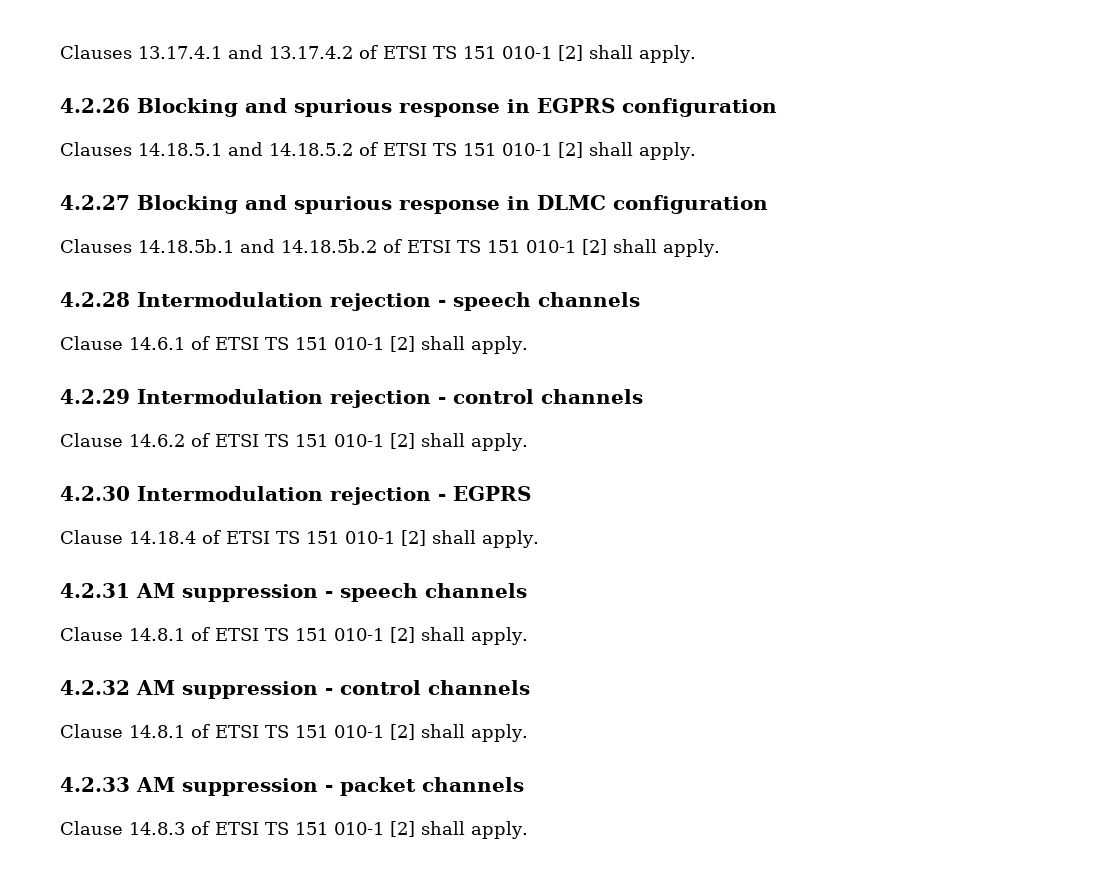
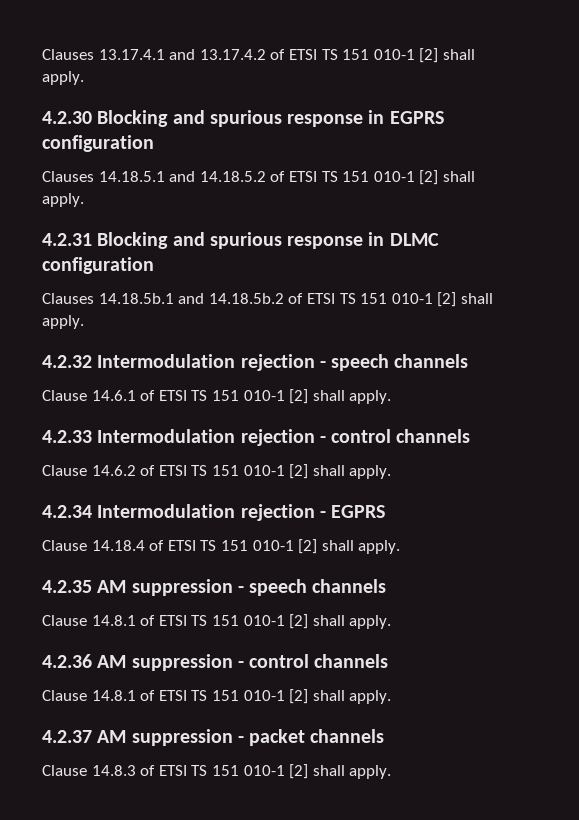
- 4.2.26 Blocking and spurious response in EGPRS configuration
+ 4.2.30 Blocking and spurious response in EGPRS configuration
- 4.2.27 Blocking and spurious response in DLMC configuration
+ 4.2.31 Blocking and spurious response in DLMC configuration
- 4.2.28 Intermodulation rejection - speech channels
+ 4.2.32 Intermodulation rejection - speech channels
- 4.2.29 Intermodulation rejection - control channels
+ 4.2.33 Intermodulation rejection - control channels
- 4.2.30 Intermodulation rejection - EGPRS
+ 4.2.34 Intermodulation rejection - EGPRS
- 4.2.31 AM suppression - speech channels
+ 4.2.35 AM suppression - speech channels
- 4.2.32 AM suppression - control channels
+ 4.2.36 AM suppression - control channels
- 4.2.33 AM suppression - packet channels
+ 4.2.37 AM suppression - packet channels

